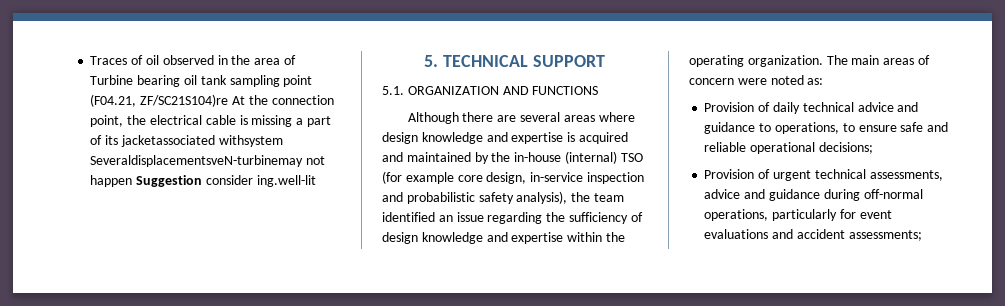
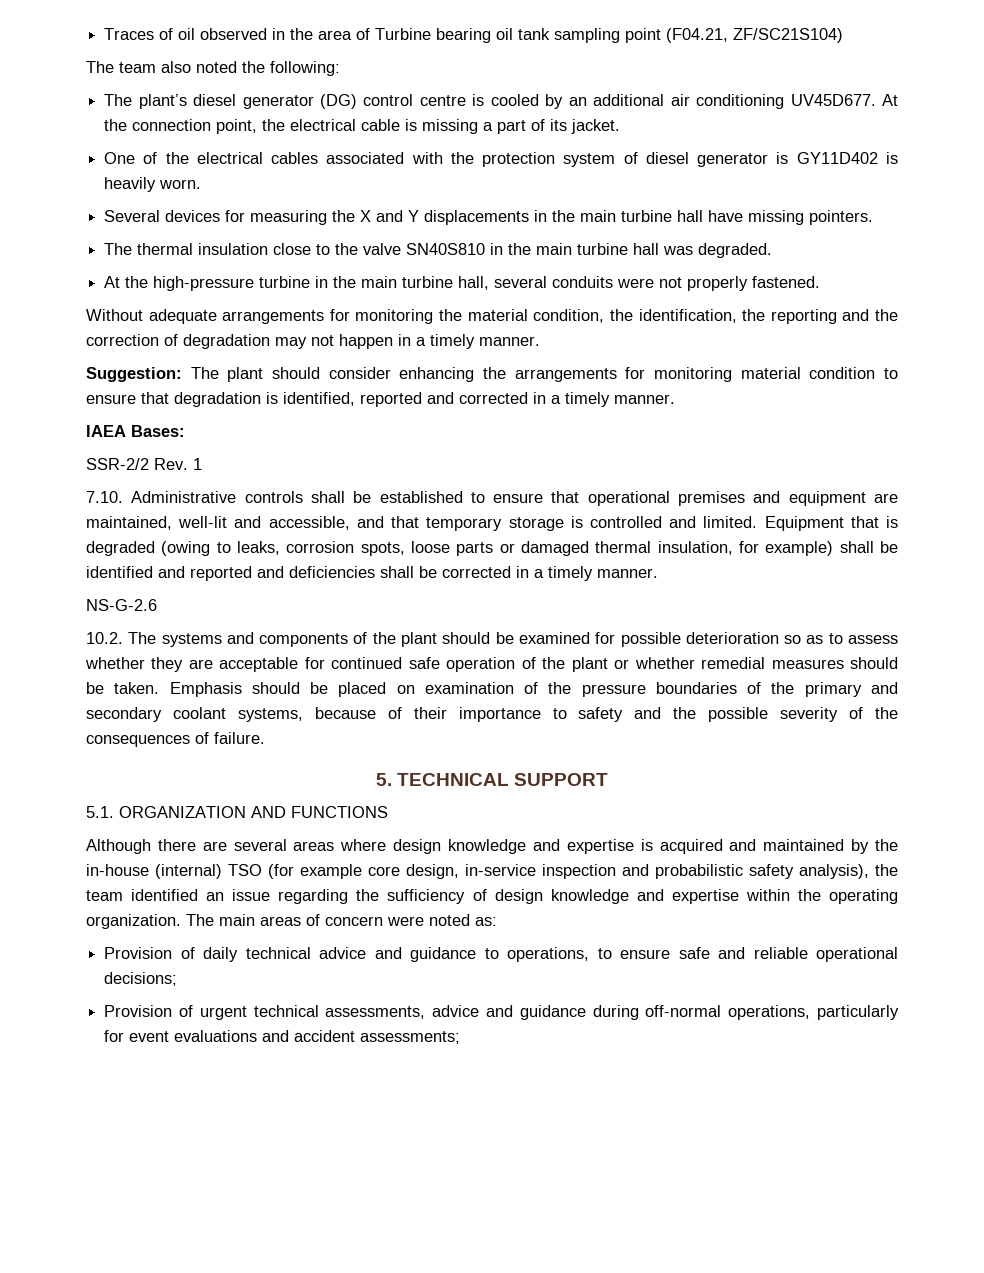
- Traces of oil observed in the area of Turbine bearing oil tank sampling point (F04.21, ZF/SC21S104)re At the connection point, the electrical cable is missing a part of its jacketassociated withsystem SeveraldisplacementsveN-turbinemay not happen Suggestion consider ing.well-lit
+ Traces of oil observed in the area of Turbine bearing oil tank sampling point (F04.21, ZF/SC21S104)
+ The team also noted the following:
+ The plant’s diesel generator (DG) control centre is cooled by an additional air conditioning UV45D677. At the connection point, the electrical cable is missing a part of its jacket.
+ One of the electrical cables associated with the protection system of diesel generator is GY11D402 is heavily worn.
+ Several devices for measuring the X and Y displacements in the main turbine hall have missing pointers.
+ The thermal insulation close to the valve SN40S810 in the main turbine hall was degraded.
+ At the high-pressure turbine in the main turbine hall, several conduits were not properly fastened.
+ Without adequate arrangements for monitoring the material condition, the identification, the reporting and the correction of degradation may not happen in a timely manner.
+ Suggestion: The plant should consider enhancing the arrangements for monitoring material condition to ensure that degradation is identified, reported and corrected in a timely manner.
+ IAEA Bases:
+ SSR-2/2 Rev. 1
+ 7.10. Administrative controls shall be established to ensure that operational premises and equipment are maintained, well-lit and accessible, and that temporary storage is controlled and limited. Equipment that is degraded (owing to leaks, corrosion spots, loose parts or damaged thermal insulation, for example) shall be identified and reported and deficiencies shall be corrected in a timely manner.
+ NS-G-2.6
+ 10.2. The systems and components of the plant should be examined for possible deterioration so as to assess whether they are acceptable for continued safe operation of the plant or whether remedial measures should be taken. Emphasis should be placed on examination of the pressure boundaries of the primary and secondary coolant systems, because of their importance to safety and the possible severity of the consequences of failure.

